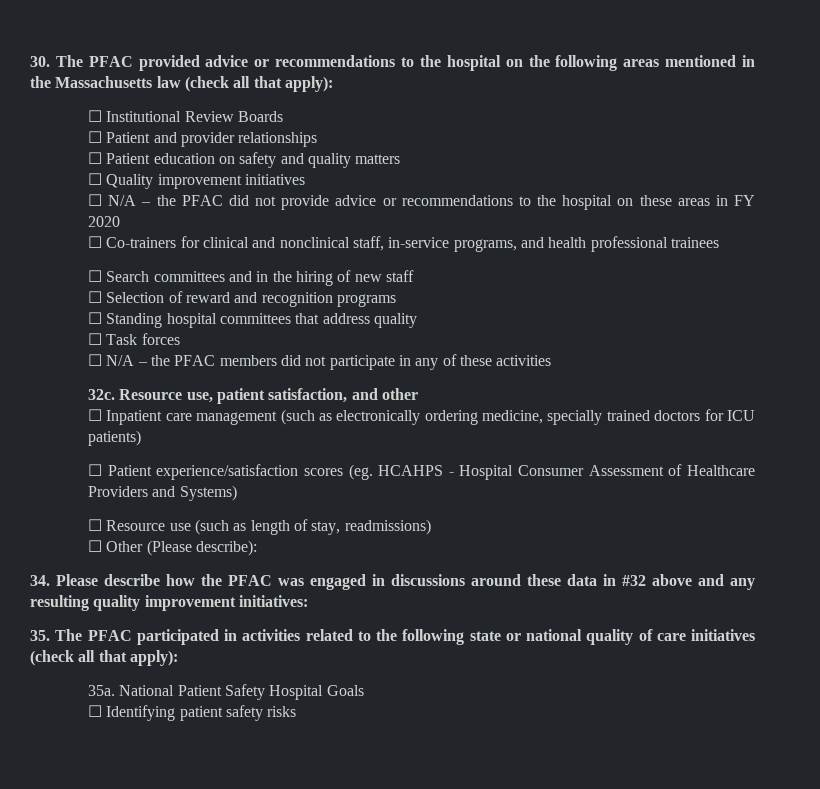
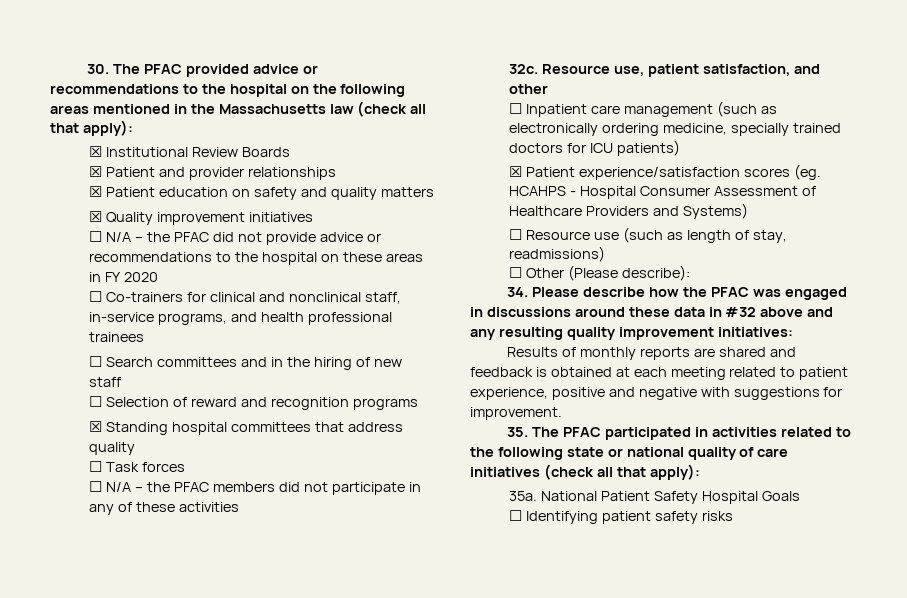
- ☐ Institutional Review Boards
+ ☒ Institutional Review Boards
- ☐ Patient and provider relationships
+ ☒ Patient and provider relationships
- ☐ Patient education on safety and quality matters
+ ☒ Patient education on safety and quality matters
- ☐ Quality improvement initiatives
+ ☒ Quality improvement initiatives
- ☐ Standing hospital committees that address quality
+ ☒ Standing hospital committees that address quality
- ☐ Patient experience/satisfaction scores (eg. HCAHPS - Hospital Consumer Assessment of Healthcare Providers and Systems)
+ ☒ Patient experience/satisfaction scores (eg. HCAHPS - Hospital Consumer Assessment of Healthcare Providers and Systems)
+ Results of monthly reports are shared and feedback is obtained at each meeting related to patient experience, positive and negative with suggestions for improvement.

